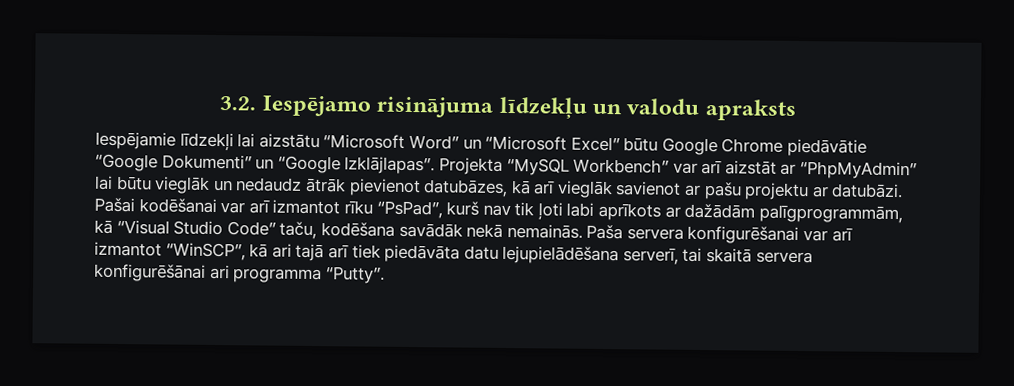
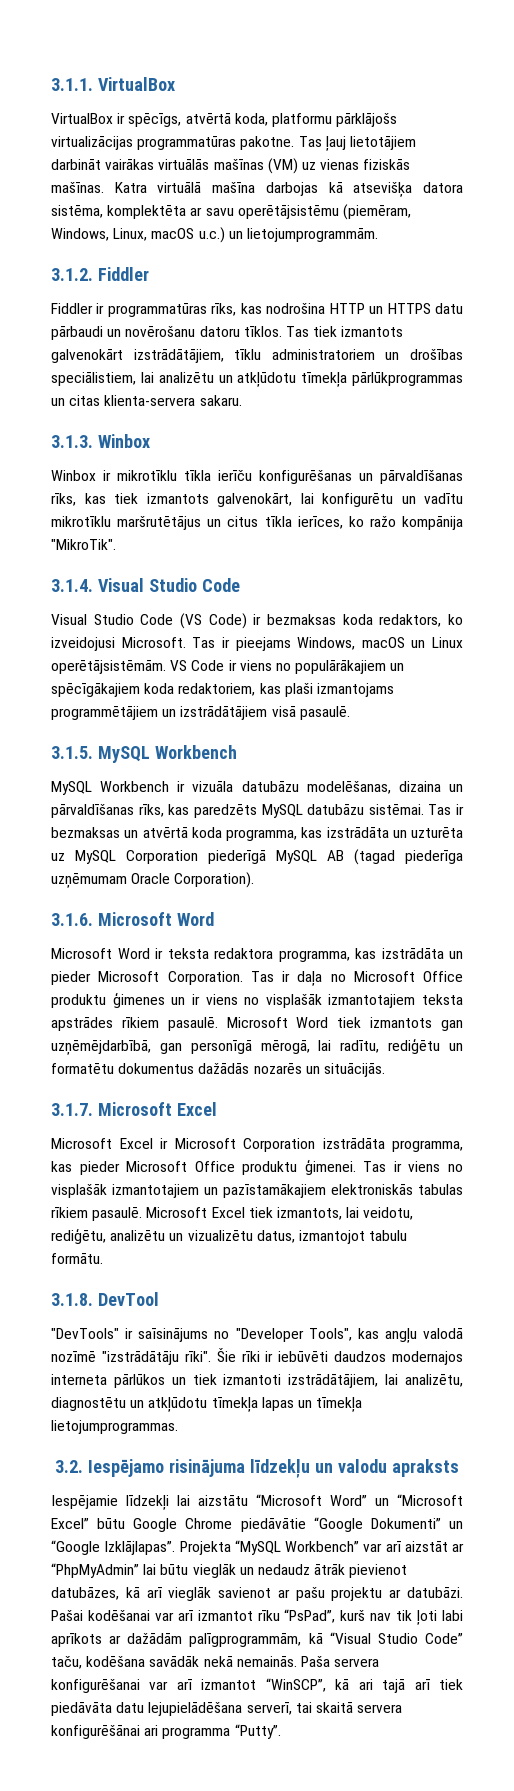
+ 3.1.1. VirtualBox
+ VirtualBox ir spēcīgs, atvērtā koda, platformu pārklājošs virtualizācijas programmatūras pakotne. Tas ļauj lietotājiem darbināt vairākas virtuālās mašīnas (VM) uz vienas fiziskās mašīnas. Katra virtuālā mašīna darbojas kā atsevišķa datora sistēma, komplektēta ar savu operētājsistēmu (piemēram, Windows, Linux, macOS u.c.) un lietojumprogrammām.
+ 3.1.2. Fiddler
+ Fiddler ir programmatūras rīks, kas nodrošina HTTP un HTTPS datu pārbaudi un novērošanu datoru tīklos. Tas tiek izmantots galvenokārt izstrādātājiem, tīklu administratoriem un drošības speciālistiem, lai analizētu un atkļūdotu tīmekļa pārlūkprogrammas un citas klienta-servera sakaru.
+ 3.1.3. Winbox
+ Winbox ir mikrotīklu tīkla ierīču konfigurēšanas un pārvaldīšanas rīks, kas tiek izmantots galvenokārt, lai konfigurētu un vadītu mikrotīklu maršrutētājus un citus tīkla ierīces, ko ražo kompānija "MikroTik".
+ 3.1.4. Visual Studio Code
+ Visual Studio Code (VS Code) ir bezmaksas koda redaktors, ko izveidojusi Microsoft. Tas ir pieejams Windows, macOS un Linux operētājsistēmām. VS Code ir viens no populārākajiem un spēcīgākajiem koda redaktoriem, kas plaši izmantojams programmētājiem un izstrādātājiem visā pasaulē.
+ 3.1.5. MySQL Workbench
+ MySQL Workbench ir vizuāla datubāzu modelēšanas, dizaina un pārvaldīšanas rīks, kas paredzēts MySQL datubāzu sistēmai. Tas ir bezmaksas un atvērtā koda programma, kas izstrādāta un uzturēta uz MySQL Corporation piederīgā MySQL AB (tagad piederīga uzņēmumam Oracle Corporation).
+ 3.1.6. Microsoft Word
+ Microsoft Word ir teksta redaktora programma, kas izstrādāta un pieder Microsoft Corporation. Tas ir daļa no Microsoft Office produktu ģimenes un ir viens no visplašāk izmantotajiem teksta apstrādes rīkiem pasaulē. Microsoft Word tiek izmantots gan uzņēmējdarbībā, gan personīgā mērogā, lai radītu, rediģētu un formatētu dokumentus dažādās nozarēs un situācijās.
+ 3.1.7. Microsoft Excel
+ Microsoft Excel ir Microsoft Corporation izstrādāta programma, kas pieder Microsoft Office produktu ģimenei. Tas ir viens no visplašāk izmantotajiem un pazīstamākajiem elektroniskās tabulas rīkiem pasaulē. Microsoft Excel tiek izmantots, lai veidotu, rediģētu, analizētu un vizualizētu datus, izmantojot tabulu formātu.
+ 3.1.8. DevTool
+ "DevTools" ir saīsinājums no "Developer Tools", kas angļu valodā nozīmē "izstrādātāju rīki". Šie rīki ir iebūvēti daudzos modernajos interneta pārlūkos un tiek izmantoti izstrādātājiem, lai analizētu, diagnostētu un atkļūdotu tīmekļa lapas un tīmekļa lietojumprogrammas.

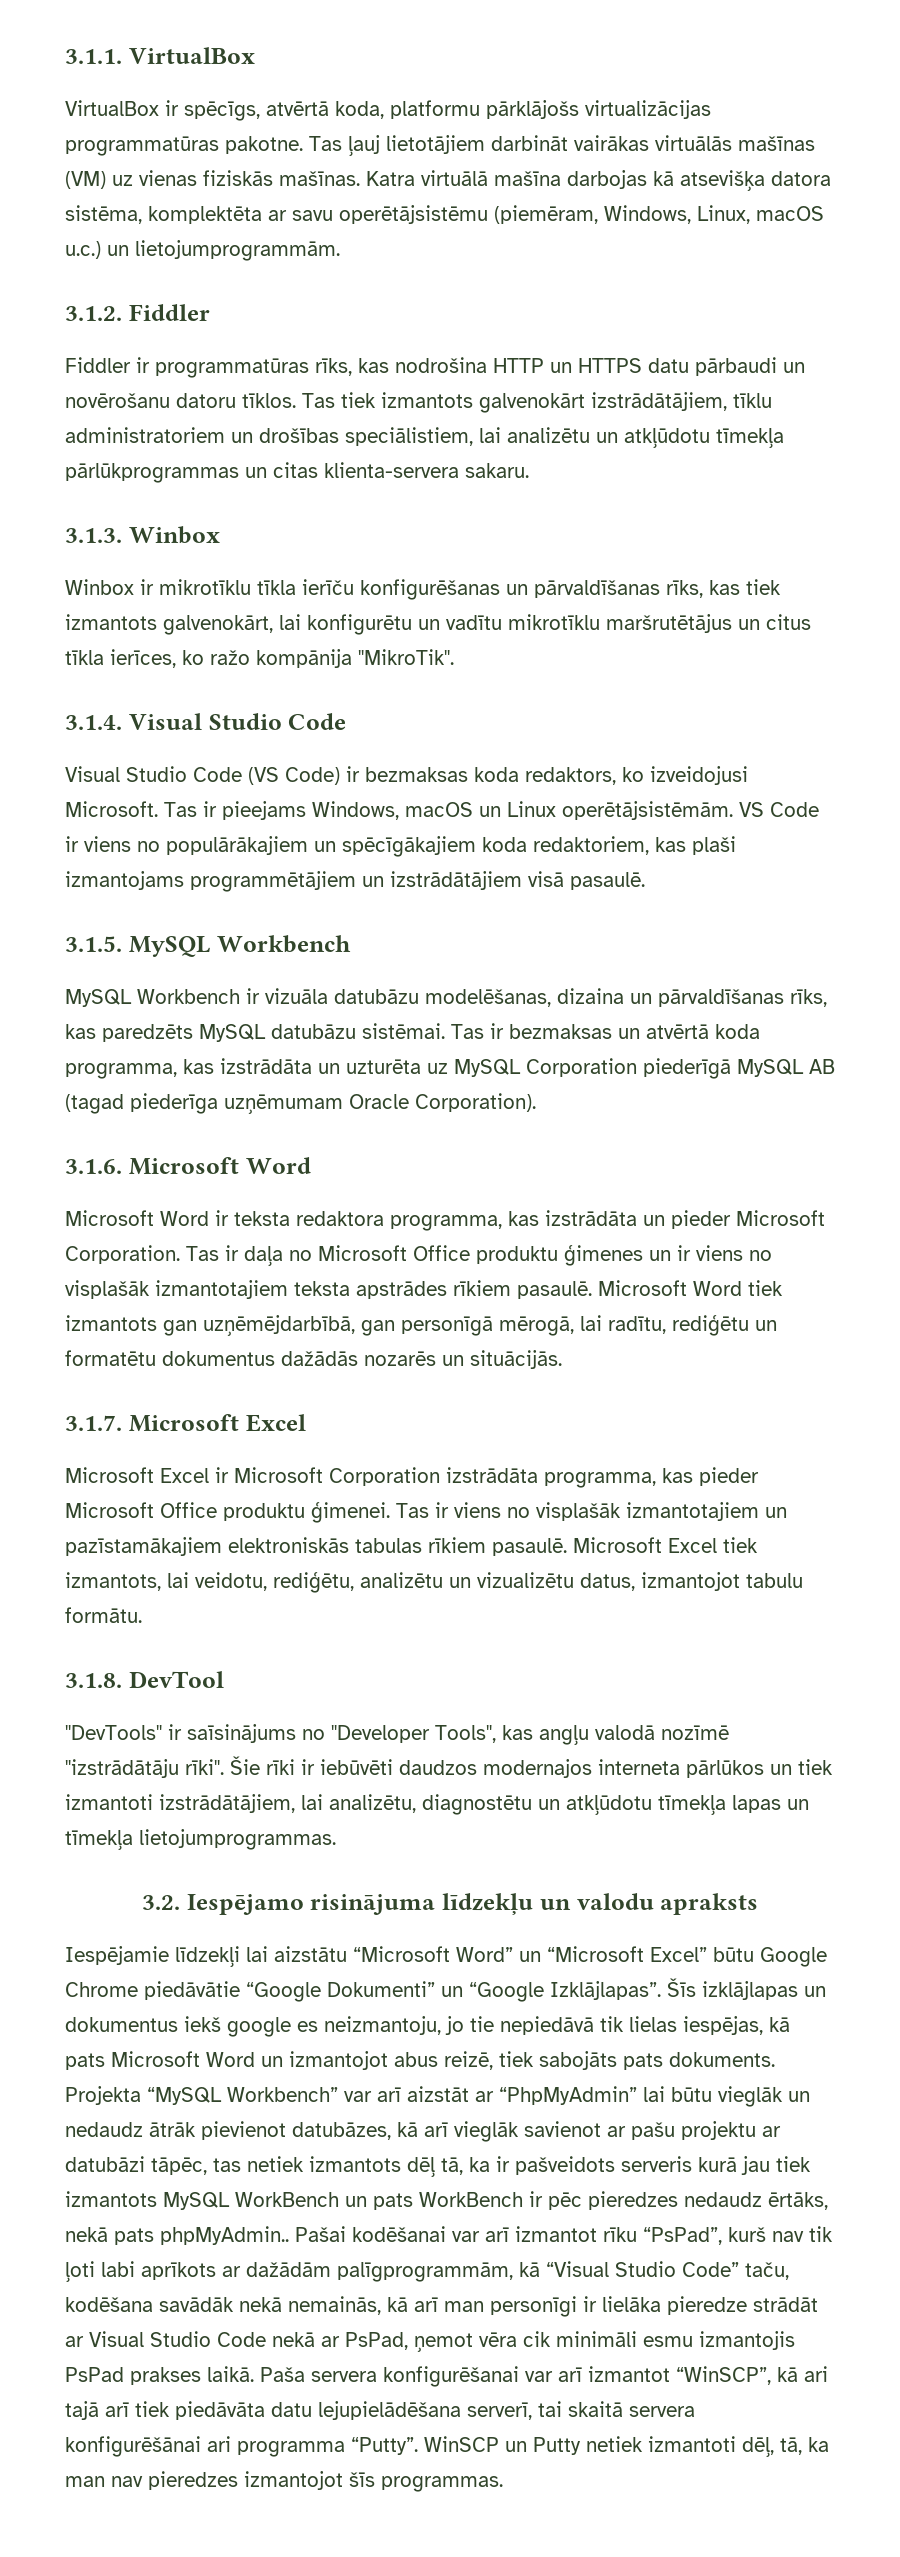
+ Šīs izklājlapas un dokumentus iekš google es neizmantoju, jo tie nepiedāvā tik lielas iespējas, kā pats Microsoft Word un izmantojot abus reizē, tiek sabojāts pats dokuments.
- Projekta “MySQL Workbench” var arī aizstāt ar “PhpMyAdmin” lai būtu vieglāk un nedaudz ātrāk pievienot datubāzes, kā arī vieglāk savienot ar pašu projektu ar datubāzi.
+ Projekta “MySQL Workbench” var arī aizstāt ar “PhpMyAdmin” lai būtu vieglāk un nedaudz ātrāk pievienot datubāzes, kā arī vieglāk savienot ar pašu projektu ar datubāzi tāpēc, tas netiek izmantots dēļ tā, ka ir pašveidots serveris kurā jau tiek izmantots MySQL WorkBench un pats WorkBench ir pēc pieredzes nedaudz ērtāks, nekā pats phpMyAdmin..
- Pašai kodēšanai var arī izmantot rīku “PsPad”, kurš nav tik ļoti labi aprīkots ar dažādām palīgprogrammām, kā “Visual Studio Code” taču, kodēšana savādāk nekā nemainās.
+ Pašai kodēšanai var arī izmantot rīku “PsPad”, kurš nav tik ļoti labi aprīkots ar dažādām palīgprogrammām, kā “Visual Studio Code” taču, kodēšana savādāk nekā nemainās, kā arī man personīgi ir lielāka pieredze strādāt ar Visual Studio Code nekā ar PsPad, ņemot vēra cik minimāli esmu izmantojis PsPad prakses laikā.
+ WinSCP un Putty netiek izmantoti dēļ, tā, ka man nav pieredzes izmantojot šīs programmas.

